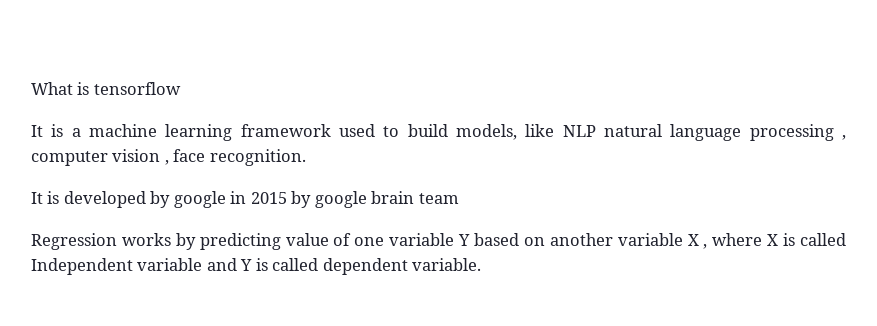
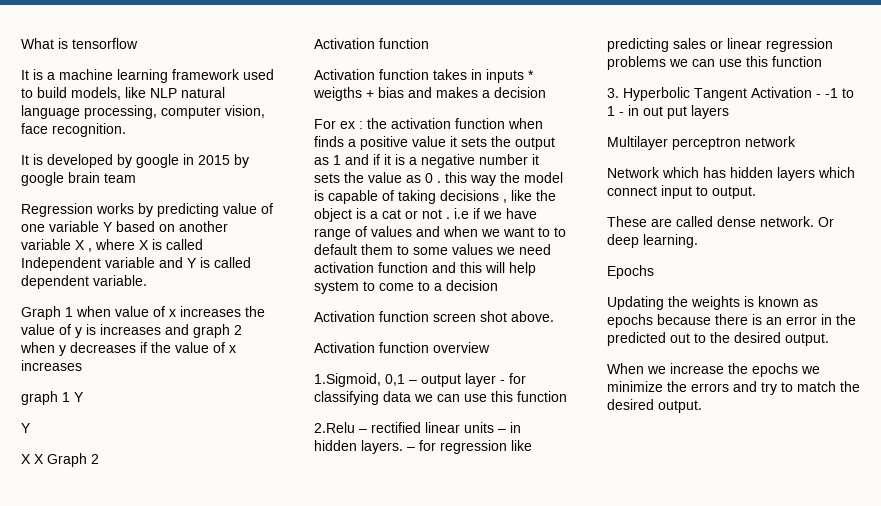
- It is a machine learning framework used to build models, like NLP natural language processing , computer vision , face recognition.
+ It is a machine learning framework used to build models, like NLP natural language processing, computer vision, face recognition.
+ Graph 1 when value of x increases the value of y is increases and graph 2 when y decreases if the value of x increases
+ graph 1 Y
+ Y
+ X X Graph 2
+ Activation function
+ Activation function takes in inputs * weigths + bias and makes a decision
+ For ex : the activation function when finds a positive value it sets the output as 1 and if it is a negative number it sets the value as 0 . this way the model is capable of taking decisions , like the object is a cat or not . i.e if we have range of values and when we want to to default them to some values we need activation function and this will help system to come to a decision
+ Activation function screen shot above.
+ Activation function overview
+ 1.Sigmoid, 0,1 – output layer - for classifying data we can use this function
+ 2.Relu – rectified linear units – in hidden layers. – for regression like predicting sales or linear regression problems we can use this function
+ 3. Hyperbolic Tangent Activation - -1 to 1 - in out put layers
+ Multilayer perceptron network
+ Network which has hidden layers which connect input to output.
+ These are called dense network. Or deep learning.
+ Epochs
+ Updating the weights is known as epochs because there is an error in the predicted out to the desired output.
+ When we increase the epochs we minimize the errors and try to match the desired output.

